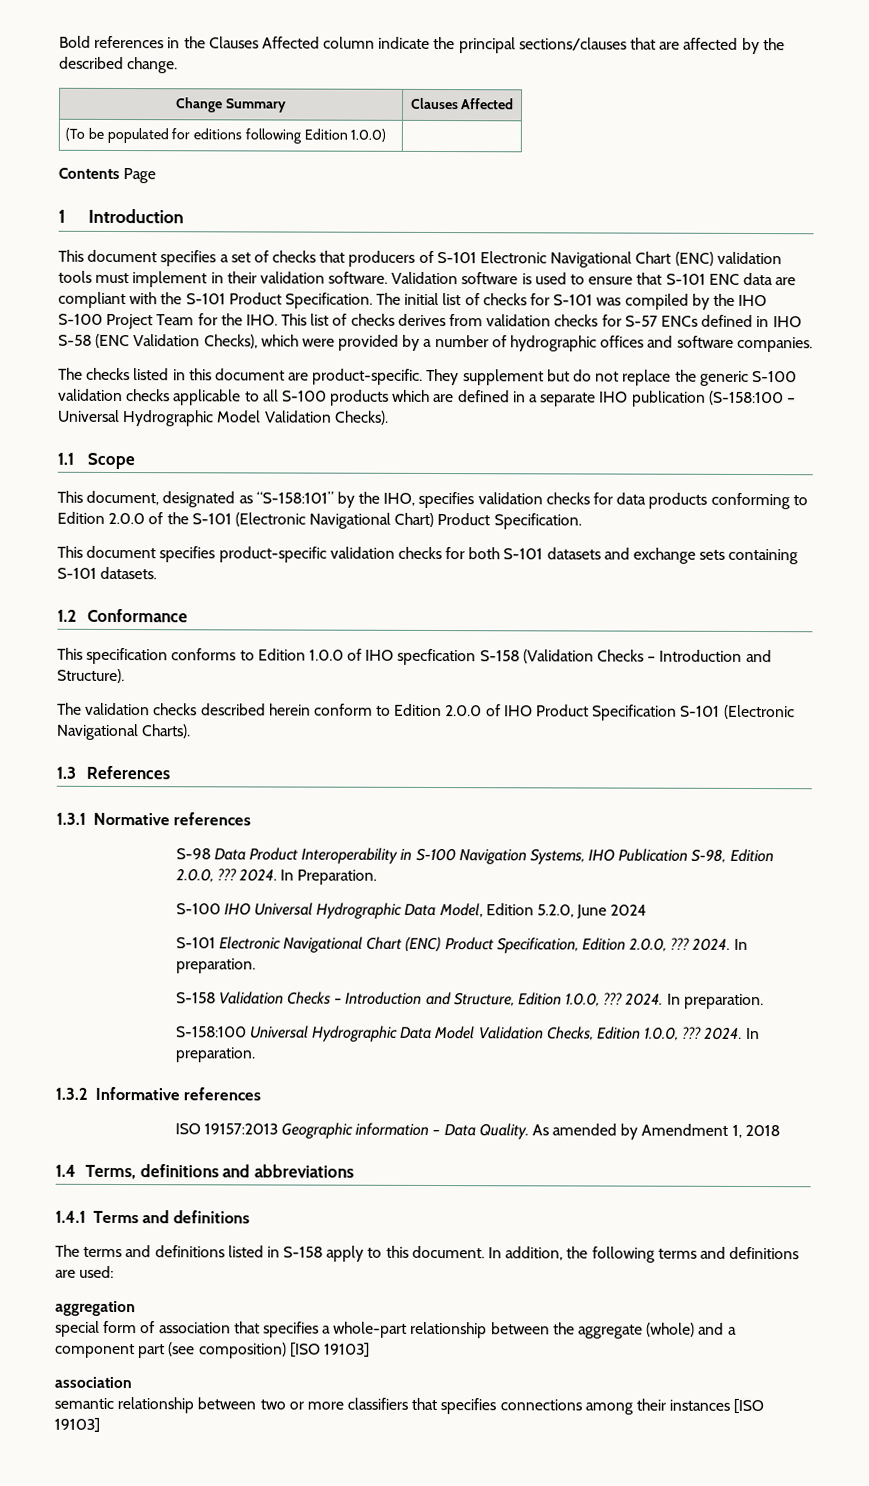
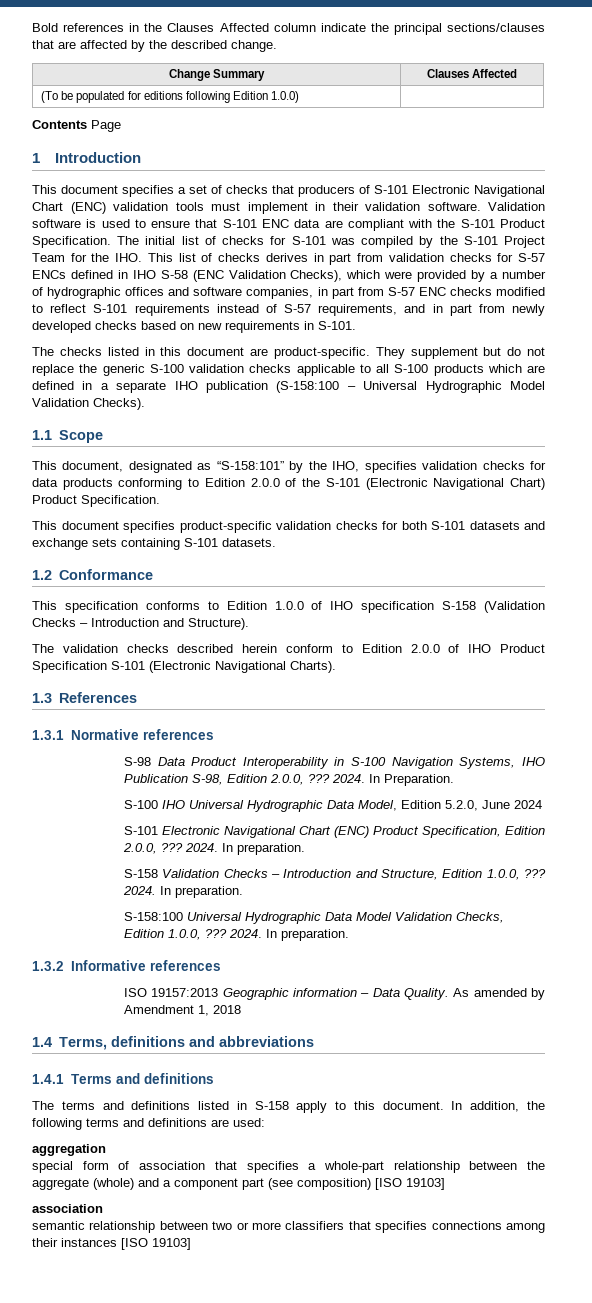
- The initial list of checks for S-101 was compiled by the IHO S-100 Project Team for the IHO. This list of checks derives from validation checks for S-57 ENCs defined in IHO S-58 (ENC Validation Checks), which were provided by a number of hydrographic offices and software companies.
+ The initial list of checks for S-101 was compiled by the S-101 Project Team for the IHO. This list of checks derives in part from validation checks for S-57 ENCs defined in IHO S-58 (ENC Validation Checks), which were provided by a number of hydrographic offices and software companies, in part from S-57 ENC checks modified to reflect S-101 requirements instead of S-57 requirements, and in part from newly developed checks based on new requirements in S-101.
- This specification conforms to Edition 1.0.0 of IHO specfication S-158 (Validation Checks – Introduction and Structure).
+ This specification conforms to Edition 1.0.0 of IHO specification S-158 (Validation Checks – Introduction and Structure).

